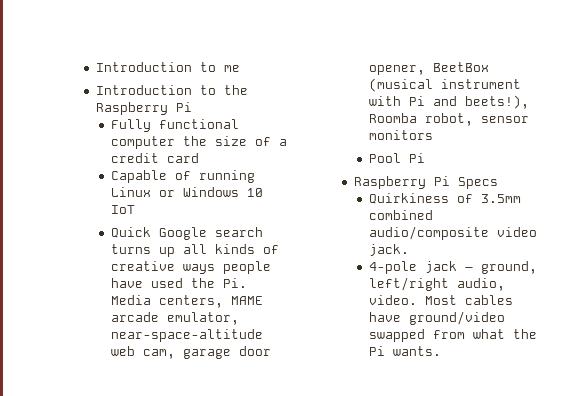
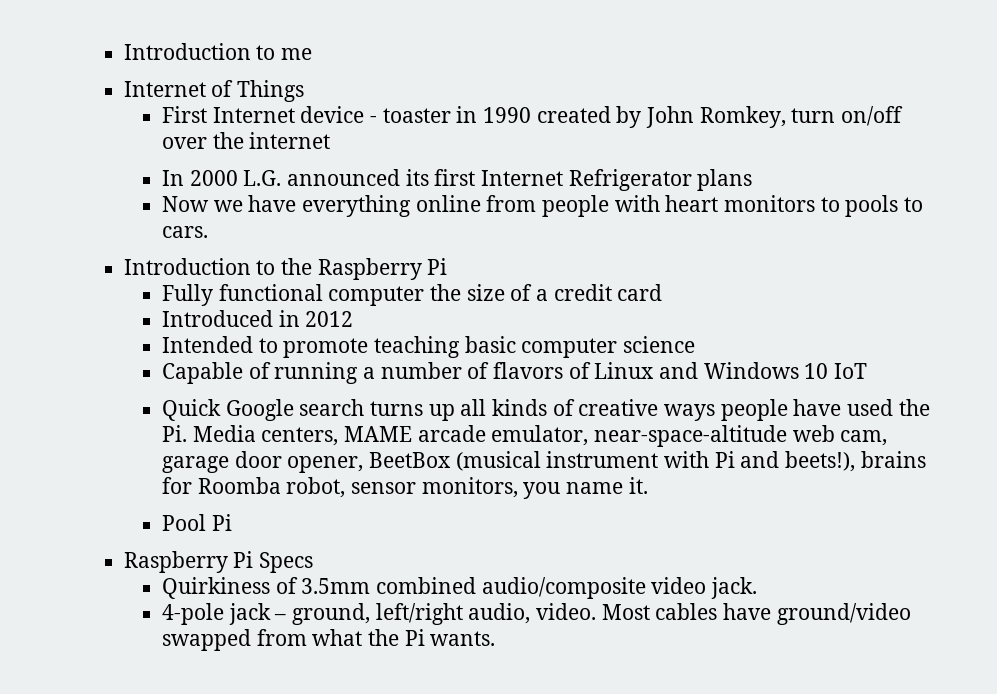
+ Internet of Things
+ First Internet device - toaster in 1990 created by John Romkey, turn on/off over the internet
+ In 2000 L.G. announced its first Internet Refrigerator plans
+ Now we have everything online from people with heart monitors to pools to cars.
- Capable of running Linux or Windows 10 IoT
+ Introduced in 2012
+ Intended to promote teaching basic computer science
+ Capable of running a number of flavors of Linux and Windows 10 IoT
- Quick Google search turns up all kinds of creative ways people have used the Pi. Media centers, MAME arcade emulator, near-space-altitude web cam, garage door opener, BeetBox (musical instrument with Pi and beets!), Roomba robot, sensor monitors
+ Quick Google search turns up all kinds of creative ways people have used the Pi. Media centers, MAME arcade emulator, near-space-altitude web cam, garage door opener, BeetBox (musical instrument with Pi and beets!), brains for Roomba robot, sensor monitors, you name it.

